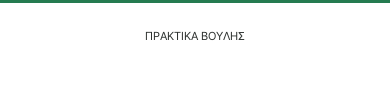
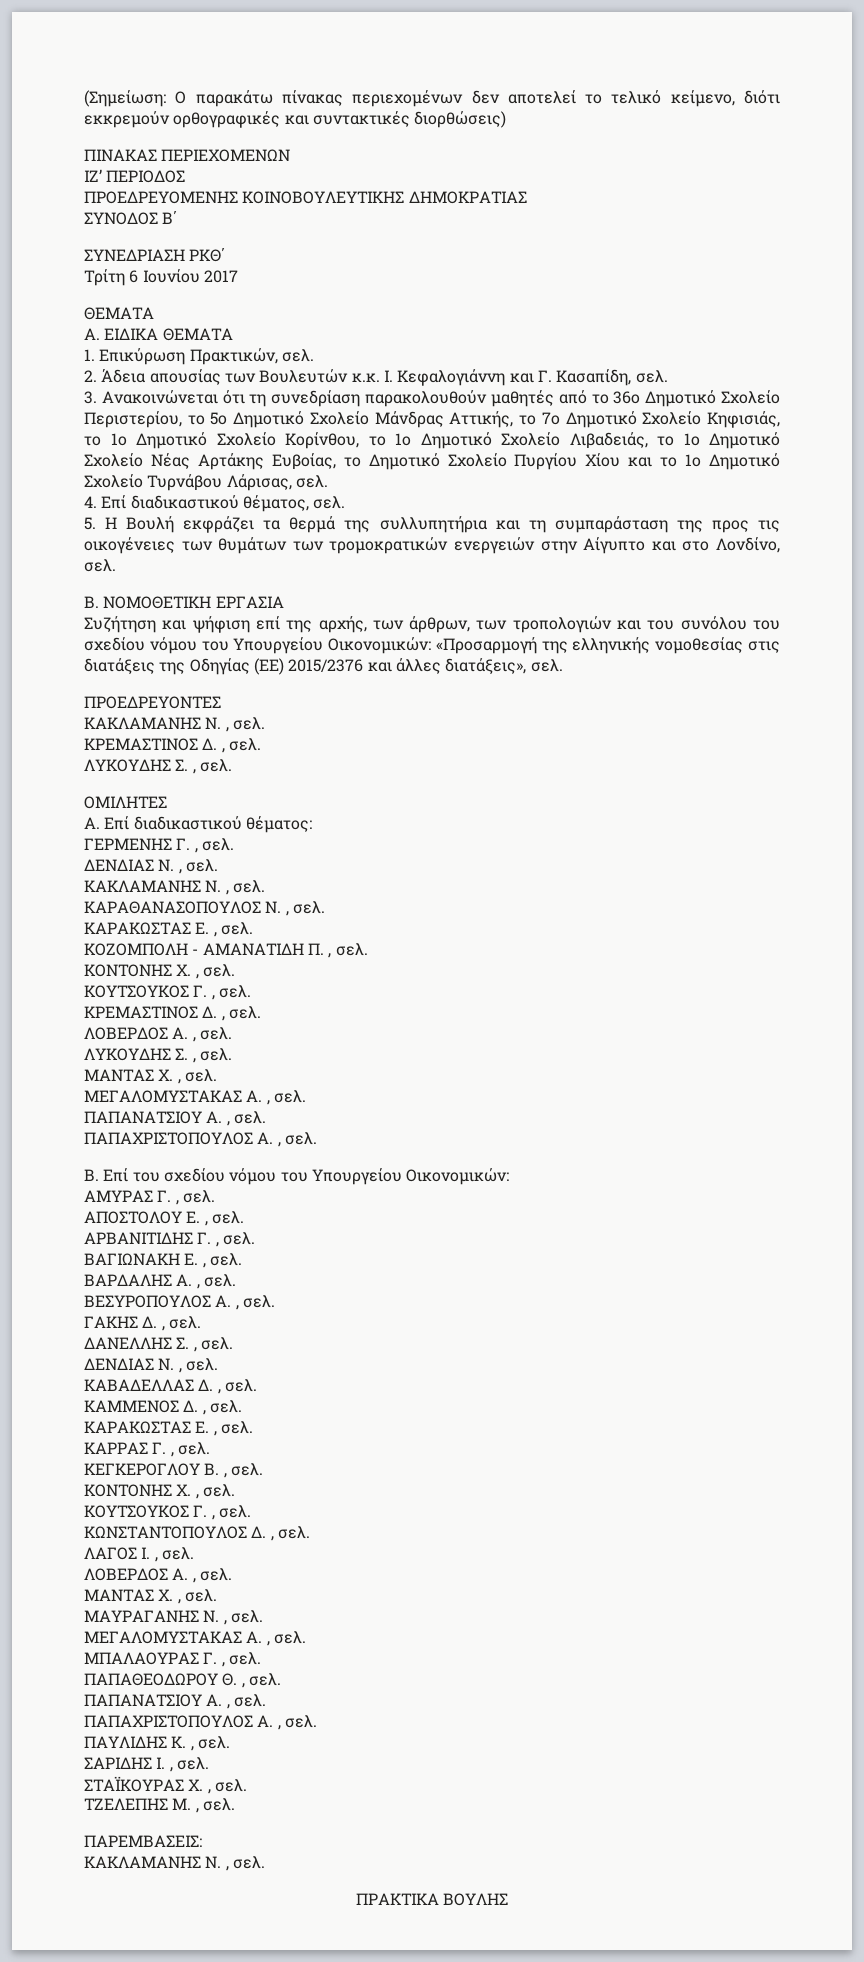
+ (Σημείωση: Ο παρακάτω πίνακας περιεχομένων δεν αποτελεί το τελικό κείμενο, διότι εκκρεμούν ορθογραφικές και συντακτικές διορθώσεις)
+ ΠΙΝΑΚΑΣ ΠΕΡΙΕΧΟΜΕΝΩΝ
+ ΙΖ’ ΠΕΡΙΟΔΟΣ
+ ΠΡΟΕΔΡΕΥΟΜΕΝΗΣ ΚΟΙΝΟΒΟΥΛΕΥΤΙΚΗΣ ΔΗΜΟΚΡΑΤΙΑΣ
+ ΣΥΝΟΔΟΣ Β΄
+ ΣΥΝΕΔΡΙΑΣΗ ΡΚΘ΄
+ Τρίτη 6 Ιουνίου 2017
+ ΘΕΜΑΤΑ
+ Α. ΕΙΔΙΚΑ ΘΕΜΑΤΑ
+ 1. Επικύρωση Πρακτικών, σελ.
+ 2. Άδεια απουσίας των Βουλευτών κ.κ. Ι. Κεφαλογιάννη και Γ. Κασαπίδη, σελ.
+ 3. Ανακοινώνεται ότι τη συνεδρίαση παρακολουθούν μαθητές από το 36ο Δημοτικό Σχολείο Περιστερίου, το 5ο Δημοτικό Σχολείο Μάνδρας Αττικής, το 7ο Δημοτικό Σχολείο Κηφισιάς, το 1ο Δημοτικό Σχολείο Κορίνθου, το 1ο Δημοτικό Σχολείο Λιβαδειάς, το 1ο Δημοτικό Σχολείο Νέας Αρτάκης Ευβοίας, το Δημοτικό Σχολείο Πυργίου Χίου και το 1ο Δημοτικό Σχολείο Τυρνάβου Λάρισας, σελ.
+ 4. Επί διαδικαστικού θέματος, σελ.
+ 5. Η Βουλή εκφράζει τα θερμά της συλλυπητήρια και τη συμπαράσταση της προς τις οικογένειες των θυμάτων των τρομοκρατικών ενεργειών στην Αίγυπτο και στο Λονδίνο, σελ.
+ Β. ΝΟΜΟΘΕΤΙΚΗ ΕΡΓΑΣΙΑ
+ Συζήτηση και ψήφιση επί της αρχής, των άρθρων, των τροπολογιών και του συνόλου του σχεδίου νόμου του Υπουργείου Οικονομικών: «Προσαρμογή της ελληνικής νομοθεσίας στις διατάξεις της Οδηγίας (ΕΕ) 2015/2376 και άλλες διατάξεις», σελ.
+ ΠΡΟΕΔΡΕΥΟΝΤΕΣ
+ ΚΑΚΛΑΜΑΝΗΣ Ν. , σελ.
+ ΚΡΕΜΑΣΤΙΝΟΣ Δ. , σελ.
+ ΛΥΚΟΥΔΗΣ Σ. , σελ.
+ ΟΜΙΛΗΤΕΣ
+ Α. Επί διαδικαστικού θέματος:
+ ΓΕΡΜΕΝΗΣ Γ. , σελ.
+ ΔΕΝΔΙΑΣ Ν. , σελ.
+ ΚΑΚΛΑΜΑΝΗΣ Ν. , σελ.
+ ΚΑΡΑΘΑΝΑΣΟΠΟΥΛΟΣ Ν. , σελ.
+ ΚΑΡΑΚΩΣΤΑΣ Ε. , σελ.
+ ΚΟΖΟΜΠΟΛΗ - ΑΜΑΝΑΤΙΔΗ Π. , σελ.
+ ΚΟΝΤΟΝΗΣ Χ. , σελ.
+ ΚΟΥΤΣΟΥΚΟΣ Γ. , σελ.
+ ΚΡΕΜΑΣΤΙΝΟΣ Δ. , σελ.
+ ΛΟΒΕΡΔΟΣ Α. , σελ.
+ ΛΥΚΟΥΔΗΣ Σ. , σελ.
+ ΜΑΝΤΑΣ Χ. , σελ.
+ ΜΕΓΑΛΟΜΥΣΤΑΚΑΣ Α. , σελ.
+ ΠΑΠΑΝΑΤΣΙΟΥ Α. , σελ.
+ ΠΑΠΑΧΡΙΣΤΟΠΟΥΛΟΣ Α. , σελ.
+ Β. Επί του σχεδίου νόμου του Υπουργείου Οικονομικών:
+ ΑΜΥΡΑΣ Γ. , σελ.
+ ΑΠΟΣΤΟΛΟΥ Ε. , σελ.
+ ΑΡΒΑΝΙΤΙΔΗΣ Γ. , σελ.
+ ΒΑΓΙΩΝΑΚΗ Ε. , σελ.
+ ΒΑΡΔΑΛΗΣ Α. , σελ.
+ ΒΕΣΥΡΟΠΟΥΛΟΣ Α. , σελ.
+ ΓΑΚΗΣ Δ. , σελ.
+ ΔΑΝΕΛΛΗΣ Σ. , σελ.
+ ΔΕΝΔΙΑΣ Ν. , σελ.
+ ΚΑΒΑΔΕΛΛΑΣ Δ. , σελ.
+ ΚΑΜΜΕΝΟΣ Δ. , σελ.
+ ΚΑΡΑΚΩΣΤΑΣ Ε. , σελ.
+ ΚΑΡΡΑΣ Γ. , σελ.
+ ΚΕΓΚΕΡΟΓΛΟΥ Β. , σελ.
+ ΚΟΝΤΟΝΗΣ Χ. , σελ.
+ ΚΟΥΤΣΟΥΚΟΣ Γ. , σελ.
+ ΚΩΝΣΤΑΝΤΟΠΟΥΛΟΣ Δ. , σελ.
+ ΛΑΓΟΣ Ι. , σελ.
+ ΛΟΒΕΡΔΟΣ Α. , σελ.
+ ΜΑΝΤΑΣ Χ. , σελ.
+ ΜΑΥΡΑΓΑΝΗΣ Ν. , σελ.
+ ΜΕΓΑΛΟΜΥΣΤΑΚΑΣ Α. , σελ.
+ ΜΠΑΛΑΟΥΡΑΣ Γ. , σελ.
+ ΠΑΠΑΘΕΟΔΩΡΟΥ Θ. , σελ.
+ ΠΑΠΑΝΑΤΣΙΟΥ Α. , σελ.
+ ΠΑΠΑΧΡΙΣΤΟΠΟΥΛΟΣ Α. , σελ.
+ ΠΑΥΛΙΔΗΣ Κ. , σελ.
+ ΣΑΡΙΔΗΣ Ι. , σελ.
+ ΣΤΑΪΚΟΥΡΑΣ Χ. , σελ.
+ ΤΖΕΛΕΠΗΣ Μ. , σελ.
+ ΠΑΡΕΜΒΑΣΕΙΣ:
+ ΚΑΚΛΑΜΑΝΗΣ Ν. , σελ.

